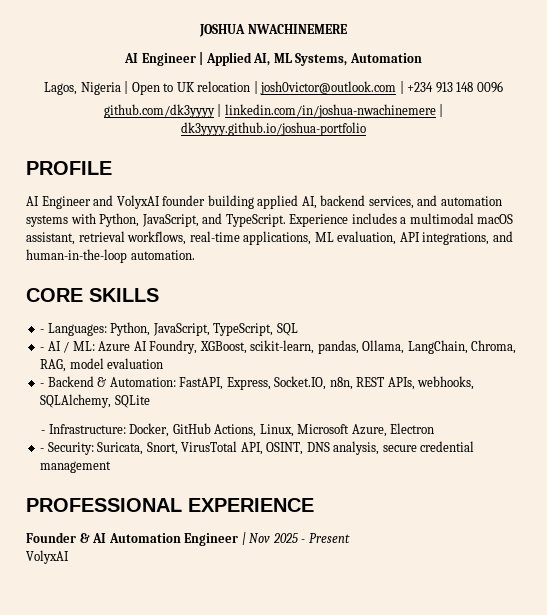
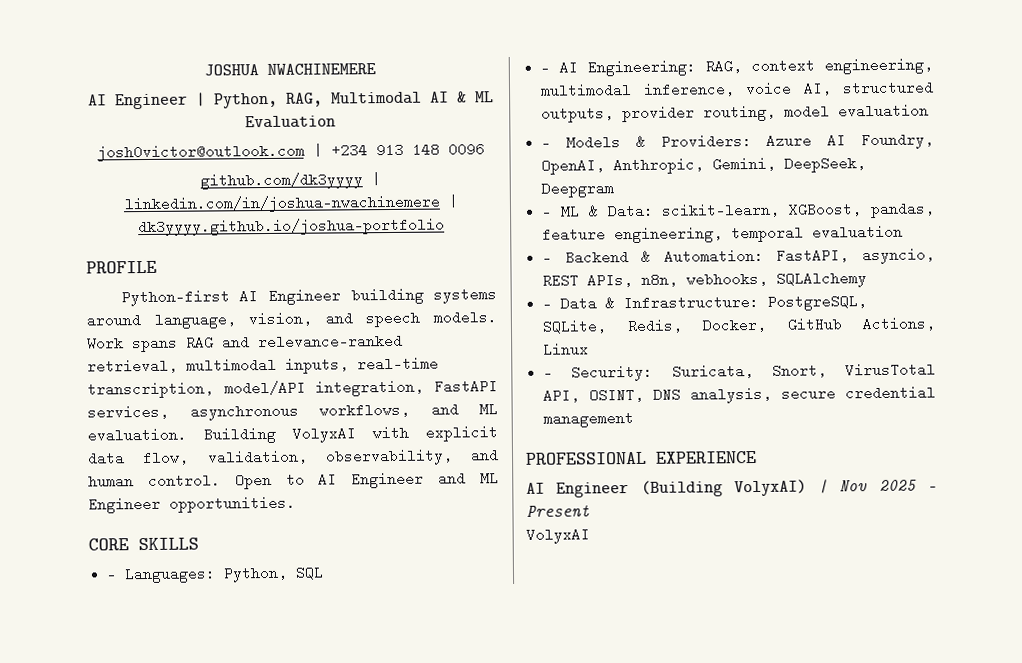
- AI Engineer | Applied AI, ML Systems, Automation
- Lagos, Nigeria | Open to UK relocation | josh0victor@outlook.com | +234 913 148 0096
+ AI Engineer | Python, RAG, Multimodal AI & ML Evaluation
+ josh0victor@outlook.com | +234 913 148 0096
- AI Engineer and VolyxAI founder building applied AI, backend services, and automation systems with Python, JavaScript, and TypeScript. Experience includes a multimodal macOS assistant, retrieval workflows, real-time applications, ML evaluation, API integrations, and human-in-the-loop automation.
+ Python-first AI Engineer building systems around language, vision, and speech models. Work spans RAG and relevance-ranked retrieval, multimodal inputs, real-time transcription, model/API integration, FastAPI services, asynchronous workflows, and ML evaluation. Building VolyxAI with explicit data flow, validation, observability, and human control. Open to AI Engineer and ML Engineer opportunities.
- - Languages: Python, JavaScript, TypeScript, SQL
+ - Languages: Python, SQL
- - AI / ML: Azure AI Foundry, XGBoost, scikit-learn, pandas, Ollama, LangChain, Chroma, RAG, model evaluation
+ - AI Engineering: RAG, context engineering, multimodal inference, voice AI, structured outputs, provider routing, model evaluation
+ - Models & Providers: Azure AI Foundry, OpenAI, Anthropic, Gemini, DeepSeek, Deepgram
+ - ML & Data: scikit-learn, XGBoost, pandas, feature engineering, temporal evaluation
- - Backend & Automation: FastAPI, Express, Socket.IO, n8n, REST APIs, webhooks, SQLAlchemy, SQLite
- - Infrastructure: Docker, GitHub Actions, Linux, Microsoft Azure, Electron
+ - Backend & Automation: FastAPI, asyncio, REST APIs, n8n, webhooks, SQLAlchemy
+ - Data & Infrastructure: PostgreSQL, SQLite, Redis, Docker, GitHub Actions, Linux
- Founder & AI Automation Engineer | Nov 2025 - Present
+ AI Engineer (Building VolyxAI) | Nov 2025 - Present

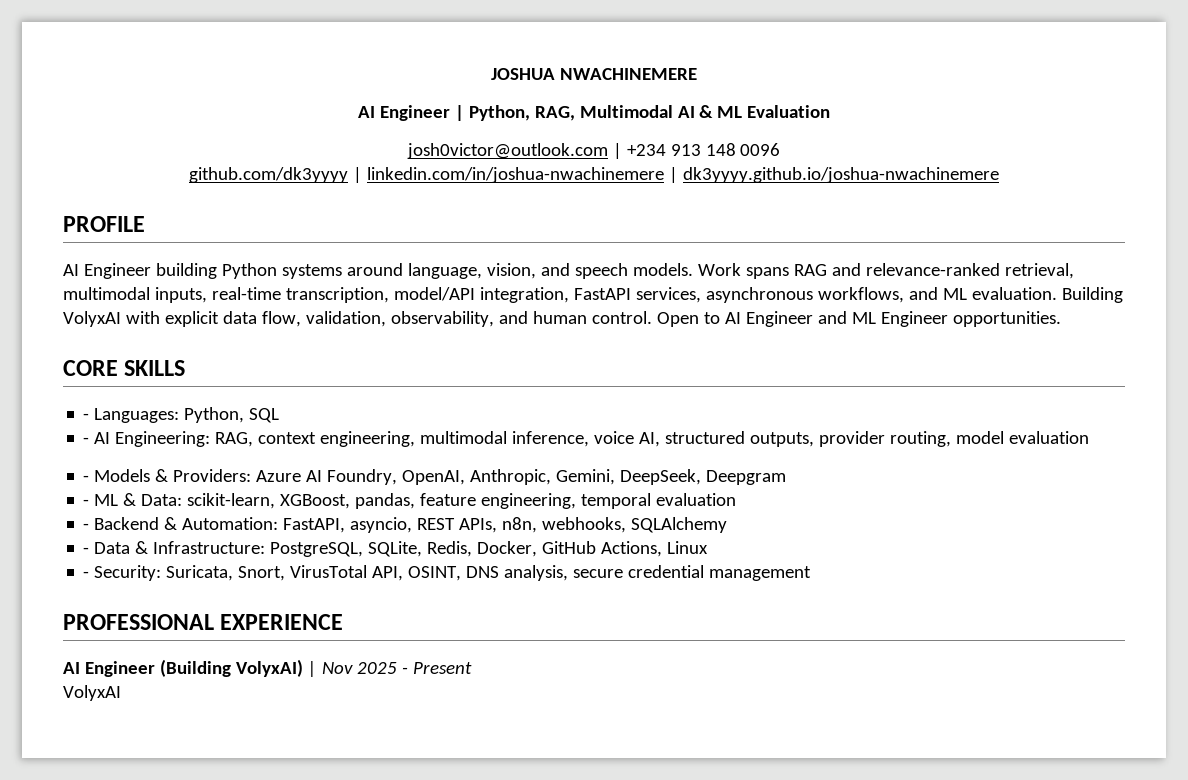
- github.com/dk3yyyy | linkedin.com/in/joshua-nwachinemere | dk3yyyy.github.io/joshua-portfolio
+ github.com/dk3yyyy | linkedin.com/in/joshua-nwachinemere | dk3yyyy.github.io/joshua-nwachinemere
- Python-first AI Engineer building systems around language, vision, and speech models.
+ AI Engineer building Python systems around language, vision, and speech models.

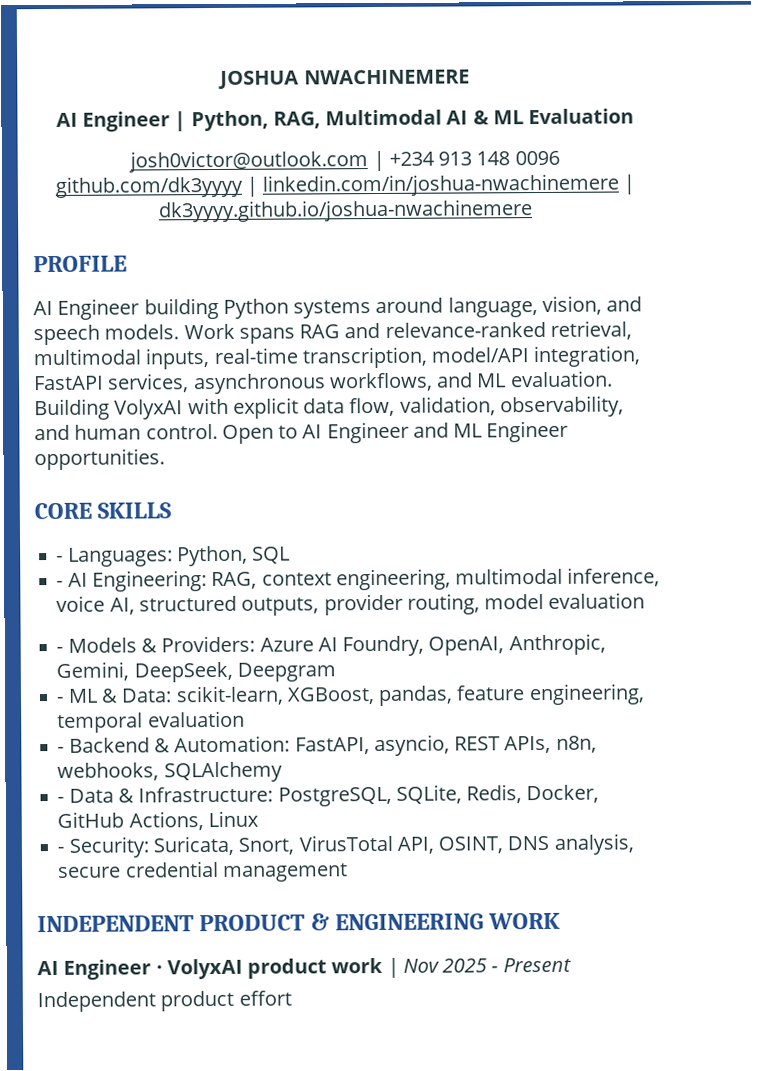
- PROFESSIONAL EXPERIENCE
- AI Engineer (Building VolyxAI) | Nov 2025 - Present
- VolyxAI
+ INDEPENDENT PRODUCT & ENGINEERING WORK
+ AI Engineer · VolyxAI product work | Nov 2025 - Present
+ Independent product effort

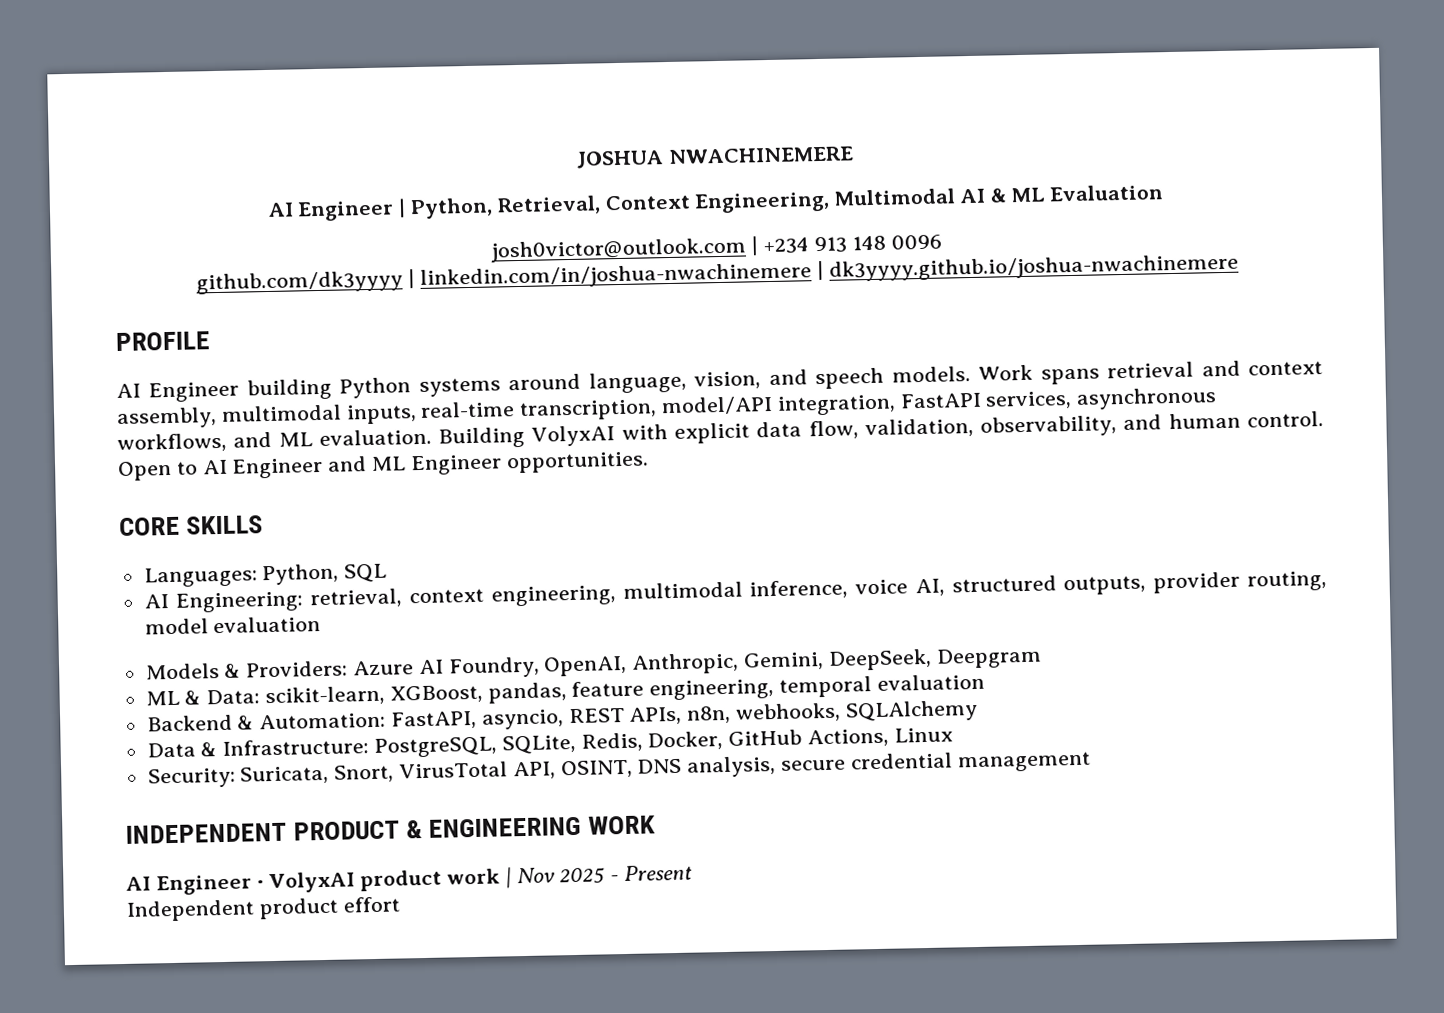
- AI Engineer | Python, RAG, Multimodal AI & ML Evaluation
+ AI Engineer | Python, Retrieval, Context Engineering, Multimodal AI & ML Evaluation
- Work spans RAG and relevance-ranked retrieval, multimodal inputs, real-time transcription, model/API integration, FastAPI services, asynchronous workflows, and ML evaluation.
+ Work spans retrieval and context assembly, multimodal inputs, real-time transcription, model/API integration, FastAPI services, asynchronous workflows, and ML evaluation.
- - Languages: Python, SQL
+ Languages: Python, SQL
- - AI Engineering: RAG, context engineering, multimodal inference, voice AI, structured outputs, provider routing, model evaluation
+ AI Engineering: retrieval, context engineering, multimodal inference, voice AI, structured outputs, provider routing, model evaluation
- - Models & Providers: Azure AI Foundry, OpenAI, Anthropic, Gemini, DeepSeek, Deepgram
+ Models & Providers: Azure AI Foundry, OpenAI, Anthropic, Gemini, DeepSeek, Deepgram
- - ML & Data: scikit-learn, XGBoost, pandas, feature engineering, temporal evaluation
+ ML & Data: scikit-learn, XGBoost, pandas, feature engineering, temporal evaluation
- - Backend & Automation: FastAPI, asyncio, REST APIs, n8n, webhooks, SQLAlchemy
+ Backend & Automation: FastAPI, asyncio, REST APIs, n8n, webhooks, SQLAlchemy
- - Data & Infrastructure: PostgreSQL, SQLite, Redis, Docker, GitHub Actions, Linux
+ Data & Infrastructure: PostgreSQL, SQLite, Redis, Docker, GitHub Actions, Linux
- - Security: Suricata, Snort, VirusTotal API, OSINT, DNS analysis, secure credential management
+ Security: Suricata, Snort, VirusTotal API, OSINT, DNS analysis, secure credential management

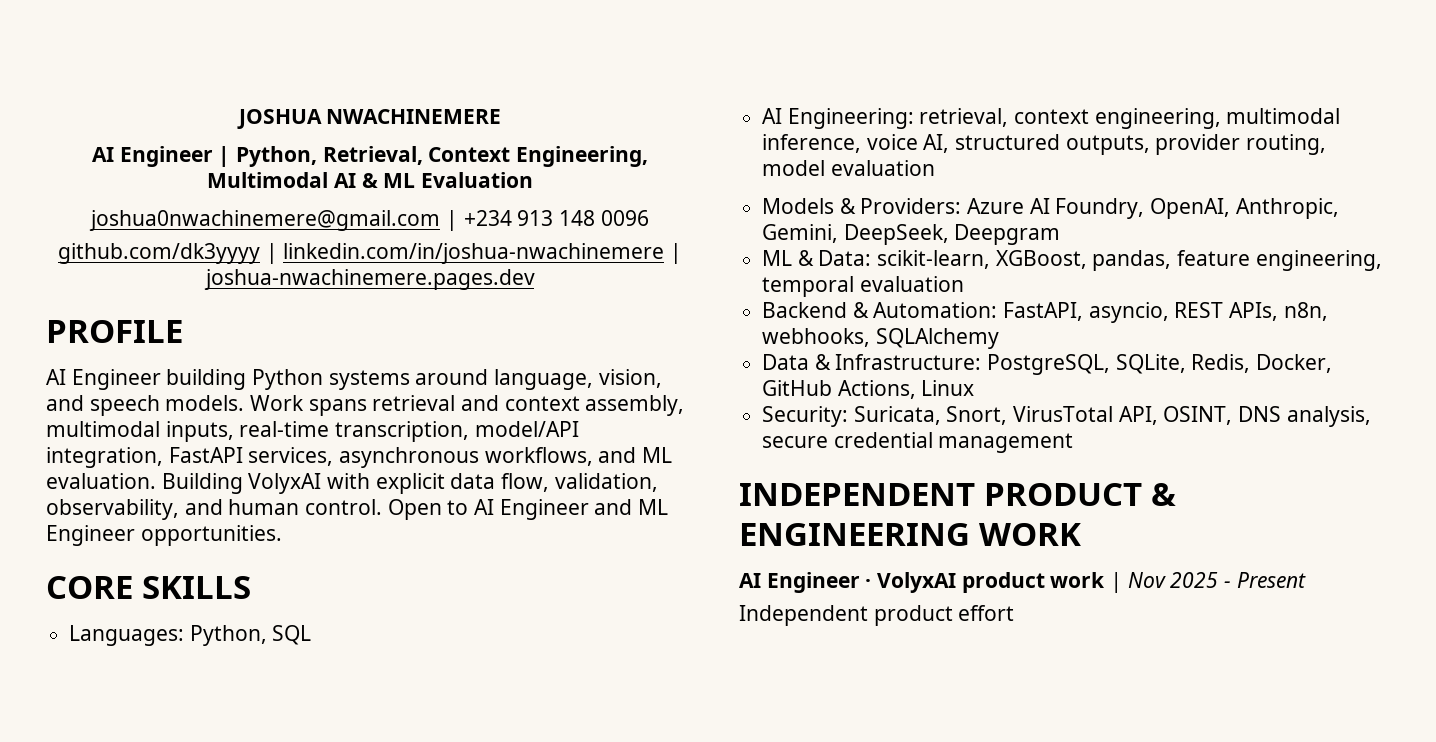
- josh0victor@outlook.com | +234 913 148 0096
+ joshua0nwachinemere@gmail.com | +234 913 148 0096
- github.com/dk3yyyy | linkedin.com/in/joshua-nwachinemere | dk3yyyy.github.io/joshua-nwachinemere
+ github.com/dk3yyyy | linkedin.com/in/joshua-nwachinemere | joshua-nwachinemere.pages.dev

